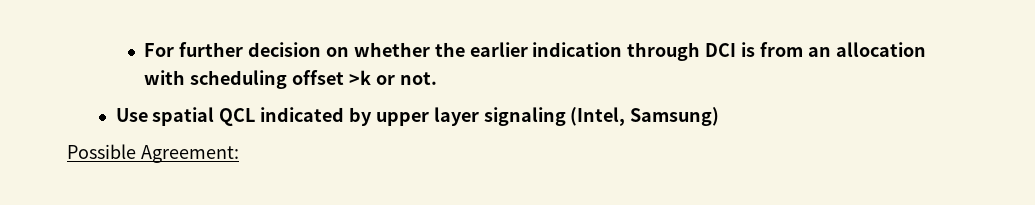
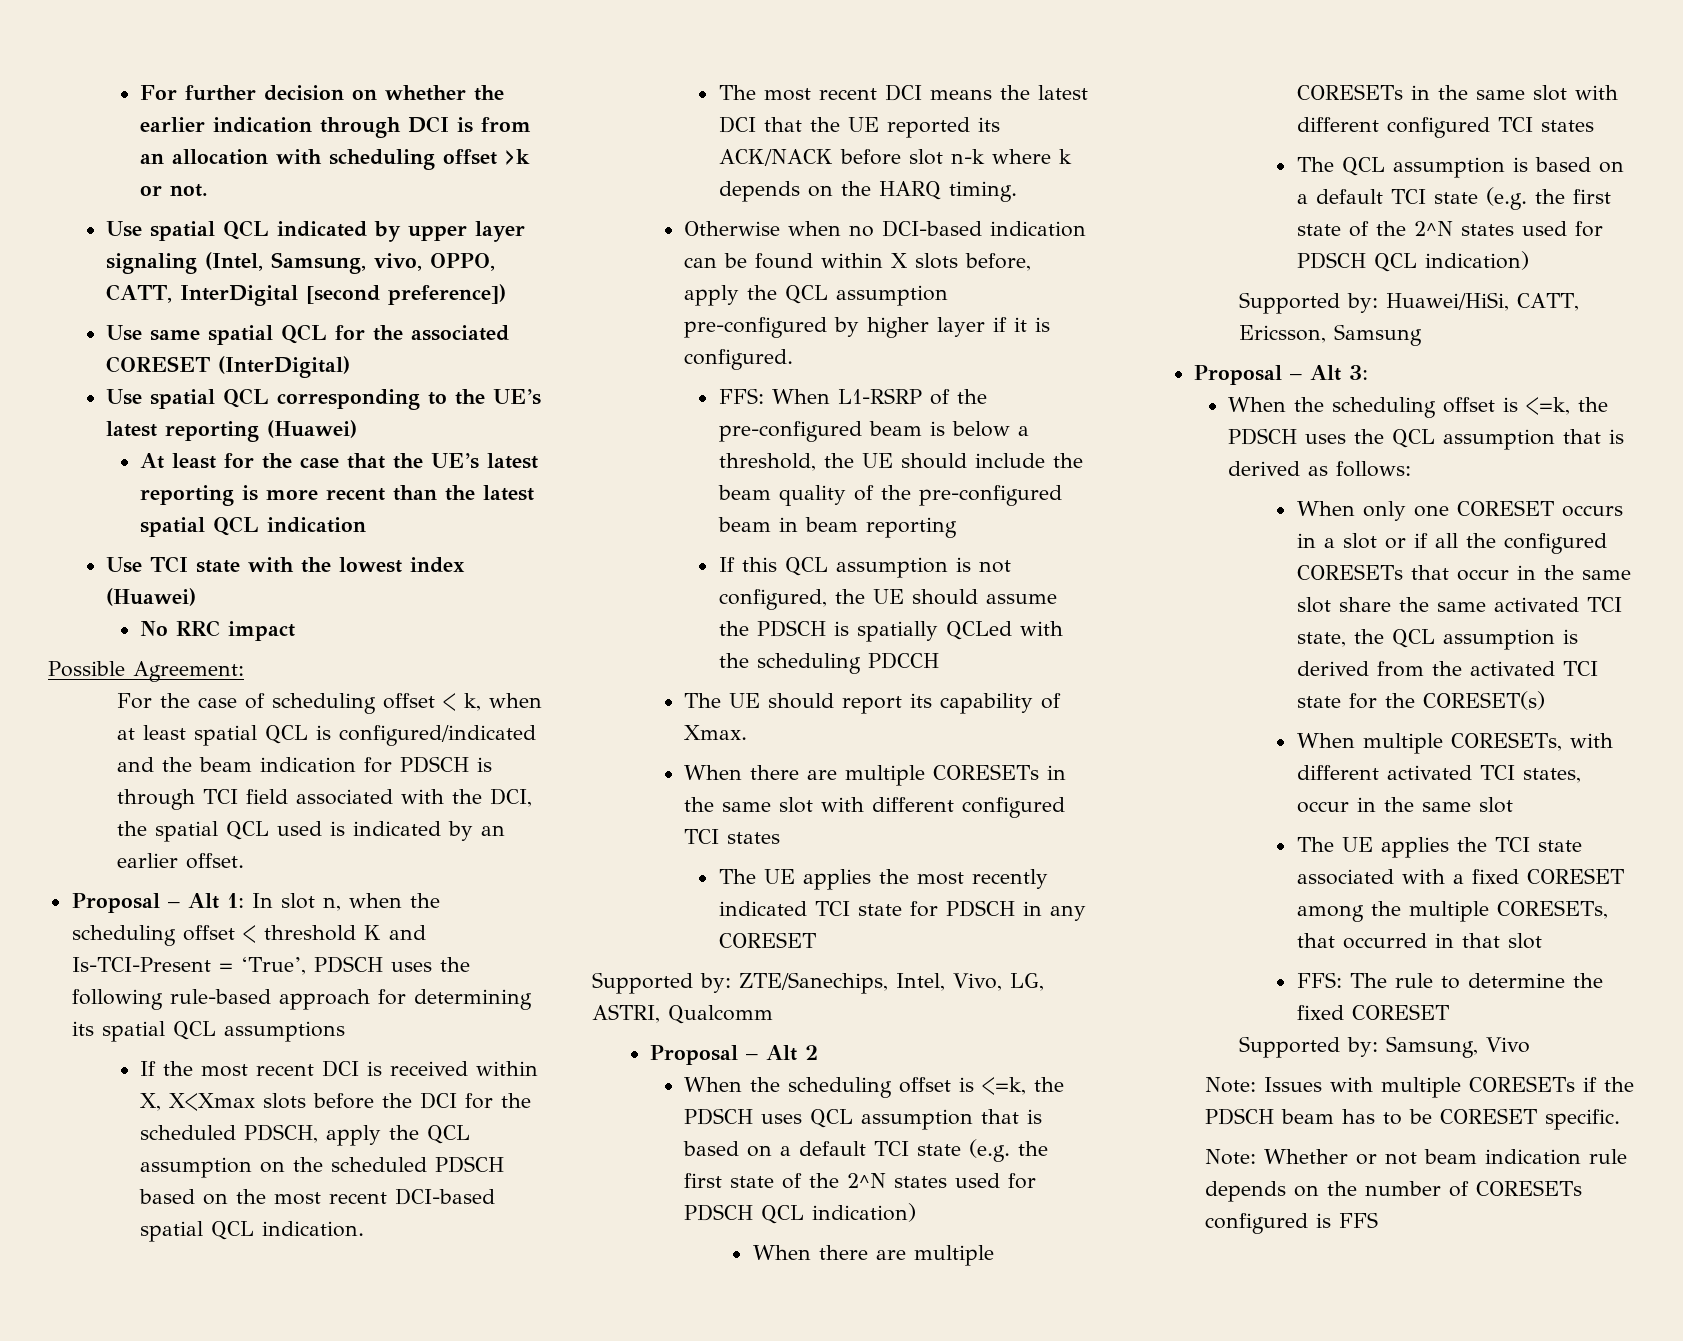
- Use spatial QCL indicated by upper layer signaling (Intel, Samsung)
+ Use spatial QCL indicated by upper layer signaling (Intel, Samsung, vivo, OPPO, CATT, InterDigital [second preference])
+ Use same spatial QCL for the associated CORESET (InterDigital)
+ Use spatial QCL corresponding to the UE’s latest reporting (Huawei)
+ At least for the case that the UE’s latest reporting is more recent than the latest spatial QCL indication
+ Use TCI state with the lowest index (Huawei)
+ No RRC impact
  Possible Agreement:
+ For the case of scheduling offset < k, when at least spatial QCL is configured/indicated and the beam indication for PDSCH is through TCI field associated with the DCI, the spatial QCL used is indicated by an earlier offset.
+ Proposal – Alt 1: In slot n, when the scheduling offset < threshold K and Is-TCI-Present = ‘True’, PDSCH uses the following rule-based approach for determining its spatial QCL assumptions
+ If the most recent DCI is received within X, X<Xmax slots before the DCI for the scheduled PDSCH, apply the QCL assumption on the scheduled PDSCH based on the most recent DCI-based spatial QCL indication.
+ The most recent DCI means the latest DCI that the UE reported its ACK/NACK before slot n-k where k depends on the HARQ timing.
+ Otherwise when no DCI-based indication can be found within X slots before, apply the QCL assumption pre-configured by higher layer if it is configured.
+ FFS: When L1-RSRP of the pre-configured beam is below a threshold, the UE should include the beam quality of the pre-configured beam in beam reporting
+ If this QCL assumption is not configured, the UE should assume the PDSCH is spatially QCLed with the scheduling PDCCH
+ The UE should report its capability of Xmax.
+ When there are multiple CORESETs in the same slot with different configured TCI states
+ The UE applies the most recently indicated TCI state for PDSCH in any CORESET
+ Supported by: ZTE/Sanechips, Intel, Vivo, LG, ASTRI, Qualcomm
+ Proposal – Alt 2
+ When the scheduling offset is <=k, the PDSCH uses QCL assumption that is based on a default TCI state (e.g. the first state of the 2^N states used for PDSCH QCL indication)
+ When there are multiple CORESETs in the same slot with different configured TCI states
+ The QCL assumption is based on a default TCI state (e.g. the first state of the 2^N states used for PDSCH QCL indication)
+ Supported by: Huawei/HiSi, CATT, Ericsson, Samsung
+ Proposal – Alt 3:
+ When the scheduling offset is <=k, the PDSCH uses the QCL assumption that is derived as follows:
+ When only one CORESET occurs in a slot or if all the configured CORESETs that occur in the same slot share the same activated TCI state, the QCL assumption is derived from the activated TCI state for the CORESET(s)
+ When multiple CORESETs, with different activated TCI states, occur in the same slot
+ The UE applies the TCI state associated with a fixed CORESET among the multiple CORESETs, that occurred in that slot
+ FFS: The rule to determine the fixed CORESET
+ Supported by: Samsung, Vivo
+ Note: Issues with multiple CORESETs if the PDSCH beam has to be CORESET specific.
+ Note: Whether or not beam indication rule depends on the number of CORESETs configured is FFS

